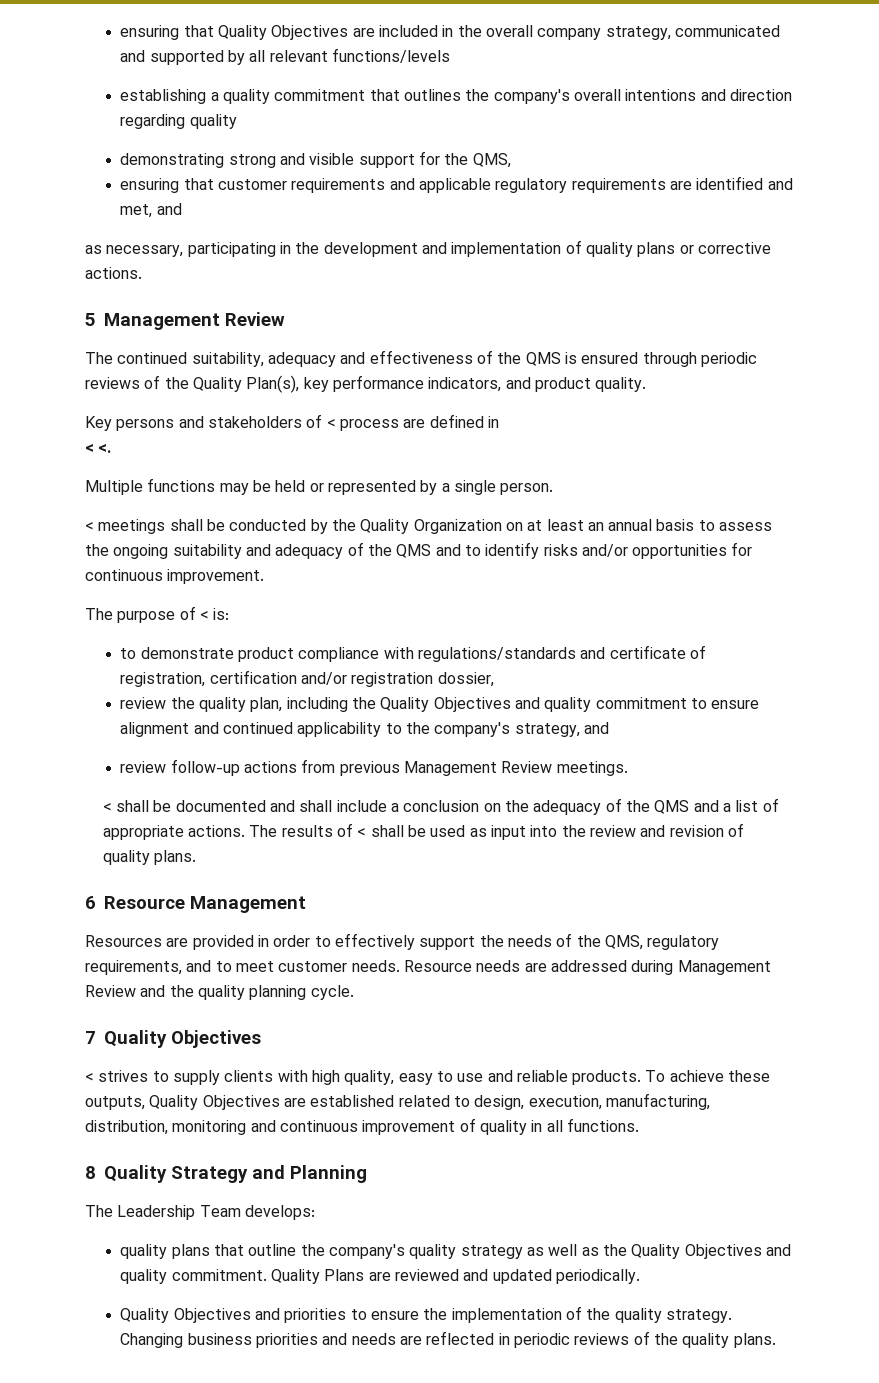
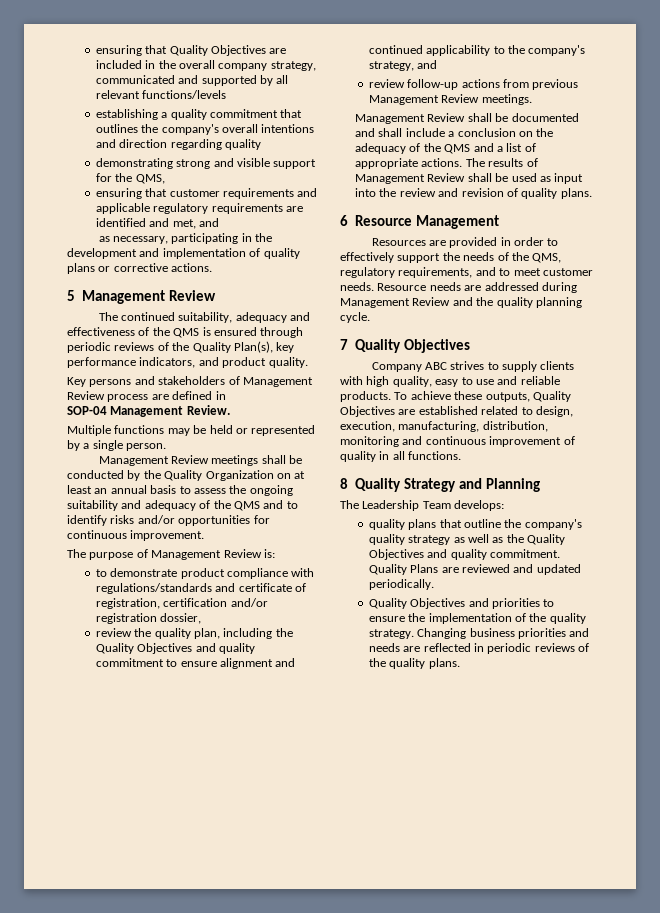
- Key persons and stakeholders of < process are defined in
+ Key persons and stakeholders of Management Review process are defined in
- < <.
+ SOP-04 Management Review.
- < meetings shall be conducted by the Quality Organization on at least an annual basis to assess the ongoing suitability and adequacy of the QMS and to identify risks and/or opportunities for continuous improvement.
+ Management Review meetings shall be conducted by the Quality Organization on at least an annual basis to assess the ongoing suitability and adequacy of the QMS and to identify risks and/or opportunities for continuous improvement.
- The purpose of < is:
+ The purpose of Management Review is:
- < shall be documented and shall include a conclusion on the adequacy of the QMS and a list of appropriate actions.
+ Management Review shall be documented and shall include a conclusion on the adequacy of the QMS and a list of appropriate actions.
- The results of < shall be used as input into the review and revision of quality plans.
+ The results of Management Review shall be used as input into the review and revision of quality plans.
- < strives to supply clients with high quality, easy to use and reliable products.
+ Company ABC strives to supply clients with high quality, easy to use and reliable products.

